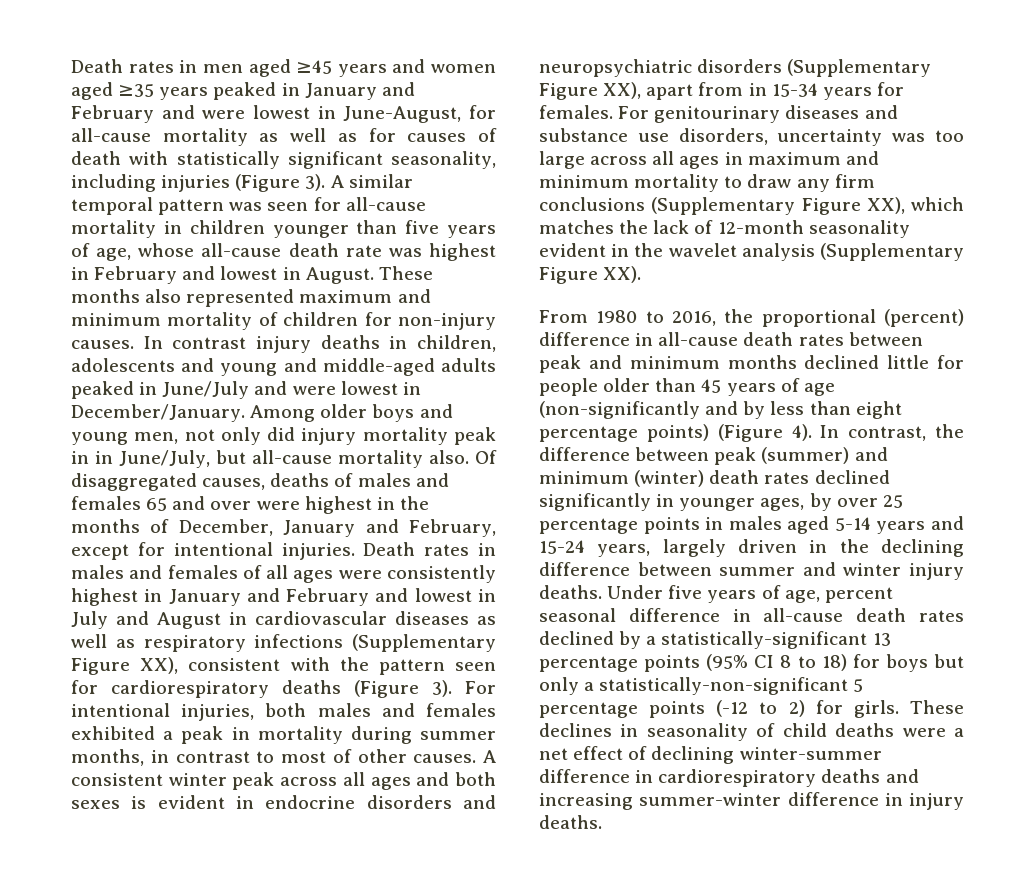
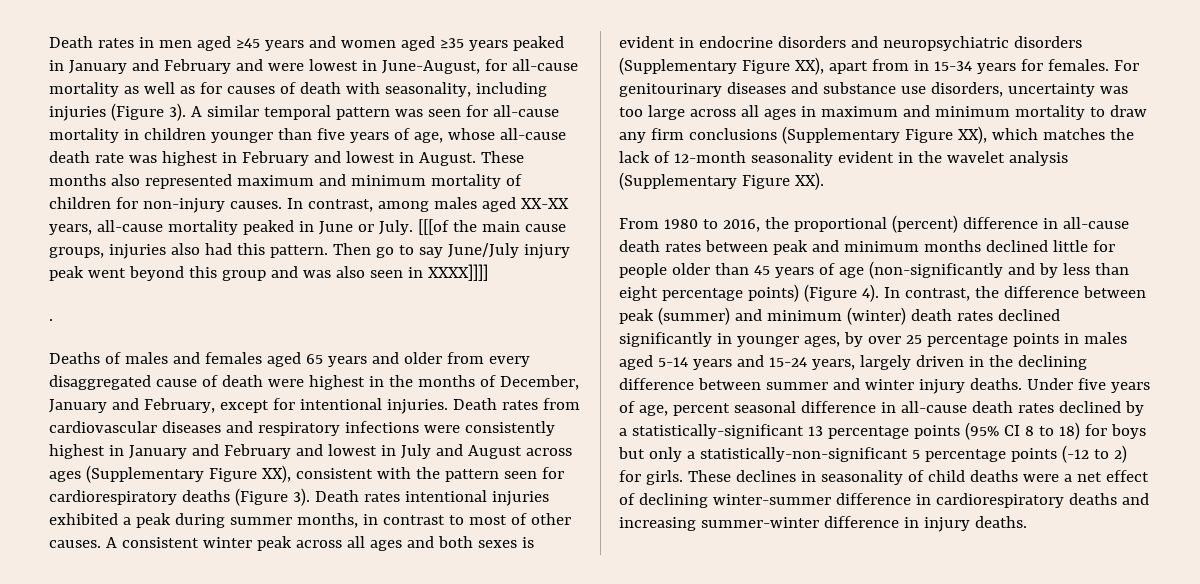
- Death rates in men aged ≥45 years and women aged ≥35 years peaked in January and February and were lowest in June-August, for all-cause mortality as well as for causes of death with statistically significant seasonality, including injuries (Figure 3).
+ Death rates in men aged ≥45 years and women aged ≥35 years peaked in January and February and were lowest in June-August, for all-cause mortality as well as for causes of death with seasonality, including injuries (Figure 3).
- In contrast injury deaths in children, adolescents and young and middle-aged adults peaked in June/July and were lowest in December/January. Among older boys and young men, not only did injury mortality peak in in June/July, but all-cause mortality also. Of disaggregated causes, deaths of males and females 65 and over were highest in the months of December, January and February, except for intentional injuries.
+ In contrast, among males aged XX-XX years, all-cause mortality peaked in June or July. [[[of the main cause groups, injuries also had this pattern. Then go to say June/July injury peak went beyond this group and was also seen in XXXX]]]]
+ .
+ Deaths of males and females aged 65 years and older from every disaggregated cause of death were highest in the months of December, January and February, except for intentional injuries.
- Death rates in males and females of all ages were consistently highest in January and February and lowest in July and August in cardiovascular diseases as well as respiratory infections (Supplementary Figure XX), consistent with the pattern seen for cardiorespiratory deaths (Figure 3).
+ Death rates from cardiovascular diseases and respiratory infections were consistently highest in January and February and lowest in July and August across ages (Supplementary Figure XX), consistent with the pattern seen for cardiorespiratory deaths (Figure 3).
- For intentional injuries, both males and females exhibited a peak in mortality during summer months, in contrast to most of other causes.
+ Death rates intentional injuries exhibited a peak during summer months, in contrast to most of other causes.

